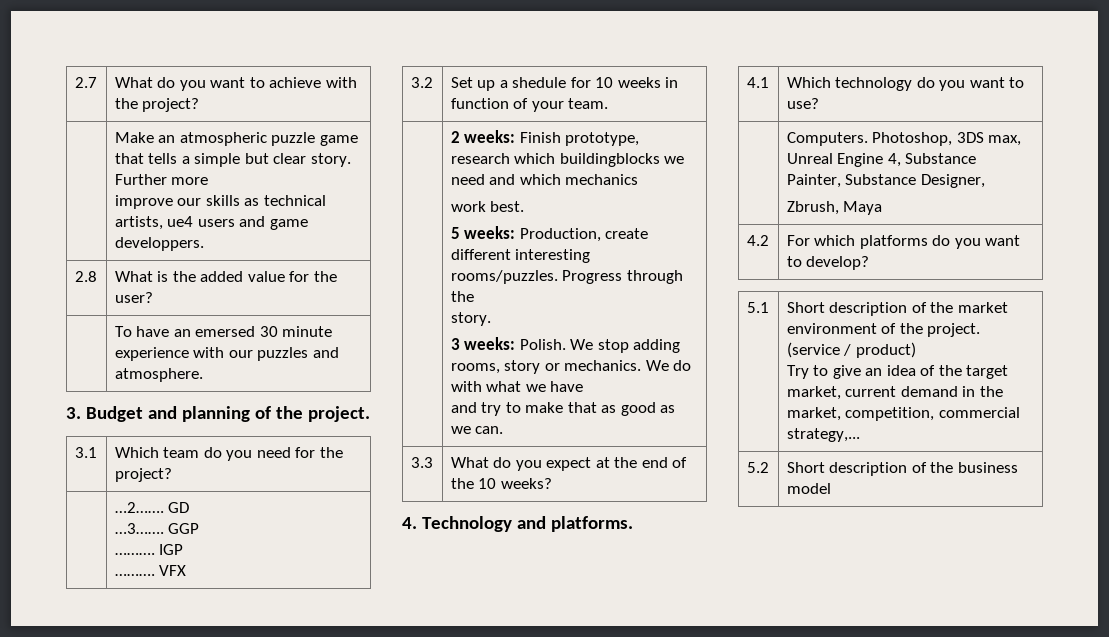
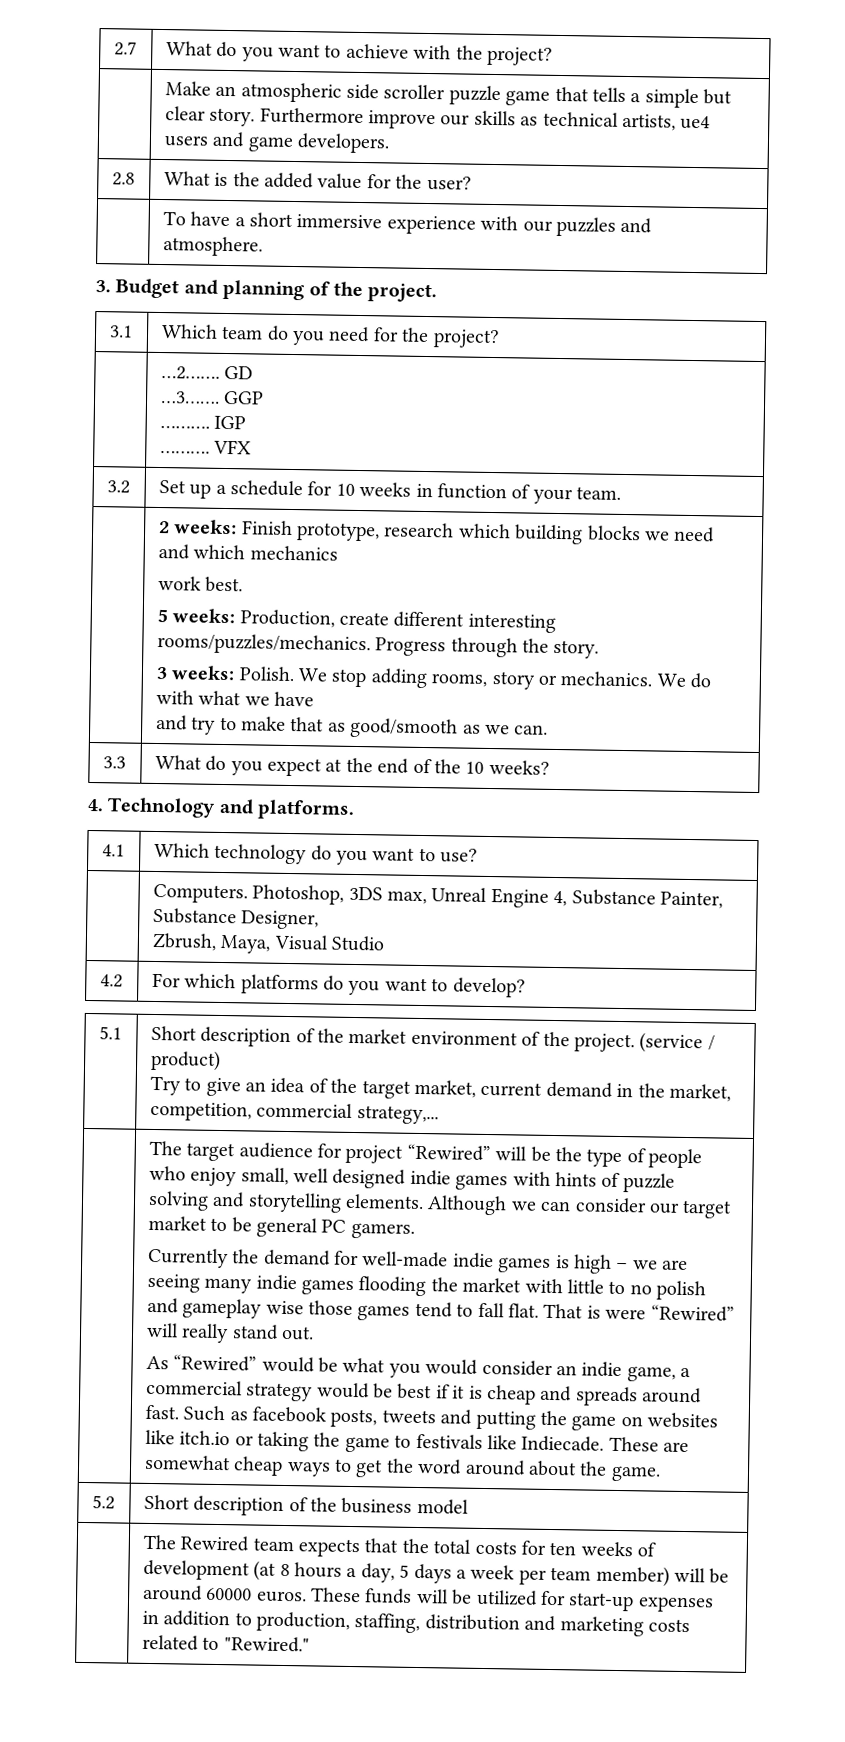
- | Make an atmospheric puzzle game that tells a simple but clear story. Further more
- improve our skills as technical artists, ue4 users and game developpers.
+ | Make an atmospheric side scroller puzzle game that tells a simple but clear story. Furthermore improve our skills as technical artists, ue4 users and game developers.
- | To have an emersed 30 minute experience with our puzzles and atmosphere.
+ | To have a short immersive experience with our puzzles and atmosphere.
- 3.2 | Set up a shedule for 10 weeks in function of your team.
+ 3.2 | Set up a schedule for 10 weeks in function of your team.
- 2 weeks: Finish prototype, research which buildingblocks we need and which mechanics
+ 2 weeks: Finish prototype, research which building blocks we need and which mechanics
- 5 weeks: Production, create different interesting rooms/puzzles.
+ 5 weeks: Production, create different interesting rooms/puzzles/mechanics.
- Progress through the
- story.
+ Progress through the story.
- and try to make that as good as we can.
+ and try to make that as good/smooth as we can.
  | Computers. Photoshop, 3DS max, Unreal Engine 4, Substance Painter, Substance Designer,
- Zbrush, Maya
+ Zbrush, Maya, Visual Studio
+ The target audience for project “Rewired” will be the type of people who enjoy small, well designed indie games with hints of puzzle solving and storytelling elements. Although we can consider our target market to be general PC gamers.
+ Currently the demand for well-made indie games is high – we are seeing many indie games flooding the market with little to no polish and gameplay wise those games tend to fall flat. That is were “Rewired” will really stand out.
+ As “Rewired” would be what you would consider an indie game, a commercial strategy would be best if it is cheap and spreads around fast. Such as facebook posts, tweets and putting the game on websites like itch.io or taking the game to festivals like Indiecade. These are somewhat cheap ways to get the word around about the game.
+ The Rewired team expects that the total costs for ten weeks of development (at 8 hours a day, 5 days a week per team member) will be around 60000 euros. These funds will be utilized for start-up expenses in addition to production, staffing, distribution and marketing costs related to "Rewired."

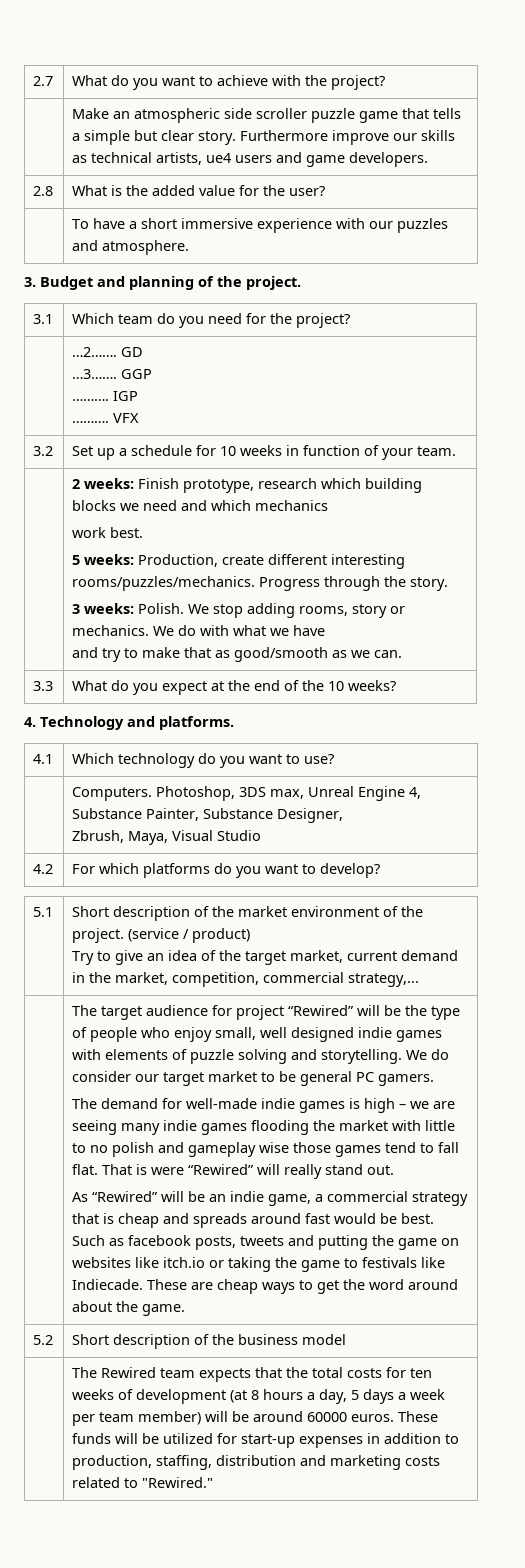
- The target audience for project “Rewired” will be the type of people who enjoy small, well designed indie games with hints of puzzle solving and storytelling elements. Although we can consider our target market to be general PC gamers.
+ The target audience for project “Rewired” will be the type of people who enjoy small, well designed indie games with elements of puzzle solving and storytelling. We do consider our target market to be general PC gamers.
- Currently the demand for well-made indie games is high – we are seeing many indie games flooding the market with little to no polish and gameplay wise those games tend to fall flat.
+ The demand for well-made indie games is high – we are seeing many indie games flooding the market with little to no polish and gameplay wise those games tend to fall flat.
- As “Rewired” would be what you would consider an indie game, a commercial strategy would be best if it is cheap and spreads around fast.
+ As “Rewired” will be an indie game, a commercial strategy that is cheap and spreads around fast would be best.
- These are somewhat cheap ways to get the word around about the game.
+ These are cheap ways to get the word around about the game.

